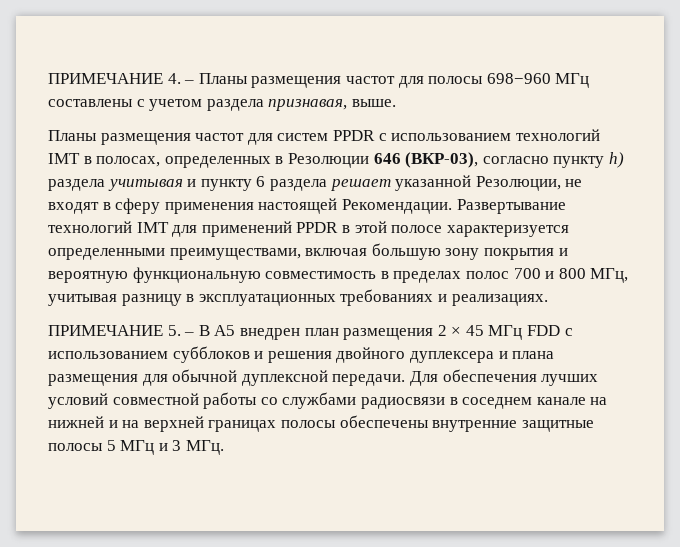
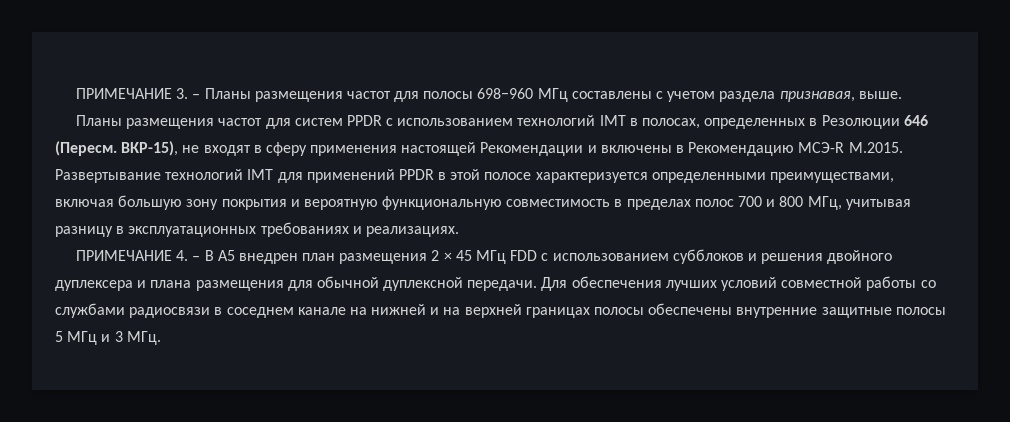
- ПРИМЕЧАНИЕ 4. – Планы размещения частот для полосы 698−960 МГц составлены с учетом раздела признавая, выше.
+ ПРИМЕЧАНИЕ 3. – Планы размещения частот для полосы 698−960 МГц составлены с учетом раздела признавая, выше.
- Планы размещения частот для систем PPDR с использованием технологий IMT в полосах, определенных в Резолюции 646 (ВКР-03), согласно пункту h) раздела учитывая и пункту 6 раздела решает указанной Резолюции, не входят в сферу применения настоящей Рекомендации. Развертывание технологий IMT для применений PPDR в этой полосе характеризуется определенными преимуществами, включая большую зону покрытия и вероятную функциональную совместимость в пределах полос 700 и 800 МГц, учитывая разницу в эксплуатационных требованиях и реализациях.
+ Планы размещения частот для систем PPDR с использованием технологий IMT в полосах, определенных в Резолюции 646 (Пересм. ВКР-15), не входят в сферу применения настоящей Рекомендации и включены в Рекомендацию МСЭ-R М.2015. Развертывание технологий IMT для применений PPDR в этой полосе характеризуется определенными преимуществами, включая большую зону покрытия и вероятную функциональную совместимость в пределах полос 700 и 800 МГц, учитывая разницу в эксплуатационных требованиях и реализациях.
- ПРИМЕЧАНИЕ 5. – В A5 внедрен план размещения 2 × 45 МГц FDD с использованием субблоков и решения двойного дуплексера и плана размещения для обычной дуплексной передачи.
+ ПРИМЕЧАНИЕ 4. – В A5 внедрен план размещения 2 × 45 МГц FDD с использованием субблоков и решения двойного дуплексера и плана размещения для обычной дуплексной передачи.

